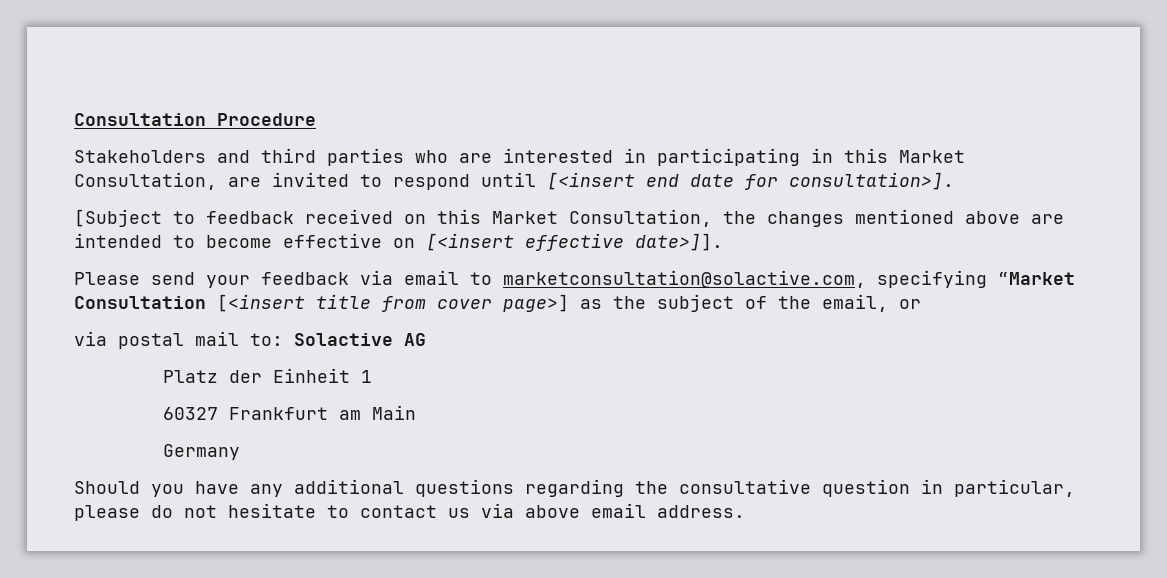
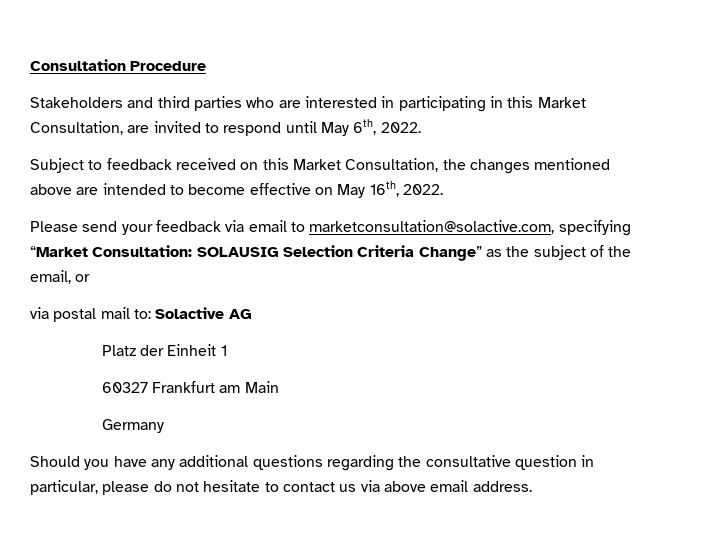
- Stakeholders and third parties who are interested in participating in this Market Consultation, are invited to respond until [<insert end date for consultation>].
- [Subject to feedback received on this Market Consultation, the changes mentioned above are intended to become effective on [<insert effective date>]].
+ Stakeholders and third parties who are interested in participating in this Market Consultation, are invited to respond until May 6th, 2022.
+ Subject to feedback received on this Market Consultation, the changes mentioned above are intended to become effective on May 16th, 2022.
- Please send your feedback via email to marketconsultation@solactive.com, specifying “Market Consultation [<insert title from cover page>] as the subject of the email, or
+ Please send your feedback via email to marketconsultation@solactive.com, specifying “Market Consultation: SOLAUSIG Selection Criteria Change” as the subject of the email, or

